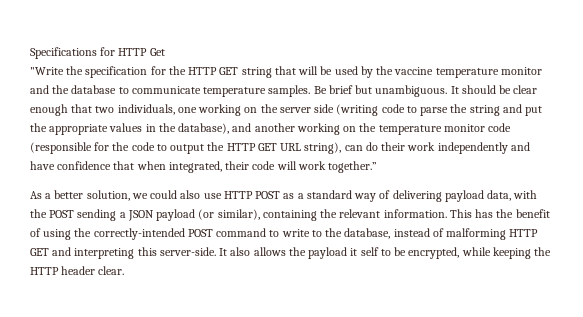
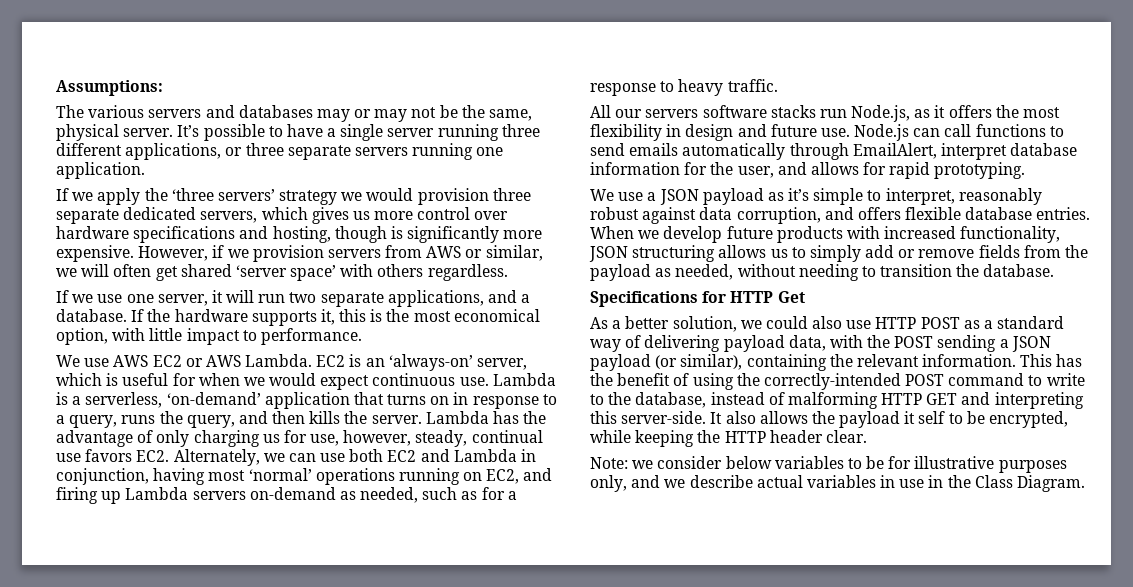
+ Assumptions:
+ The various servers and databases may or may not be the same, physical server. It’s possible to have a single server running three different applications, or three separate servers running one application.
+ If we apply the ‘three servers’ strategy we would provision three separate dedicated servers, which gives us more control over hardware specifications and hosting, though is significantly more expensive. However, if we provision servers from AWS or similar, we will often get shared ‘server space’ with others regardless.
+ If we use one server, it will run two separate applications, and a database. If the hardware supports it, this is the most economical option, with little impact to performance.
+ We use AWS EC2 or AWS Lambda. EC2 is an ‘always-on’ server, which is useful for when we would expect continuous use. Lambda is a serverless, ‘on-demand’ application that turns on in response to a query, runs the query, and then kills the server. Lambda has the advantage of only charging us for use, however, steady, continual use favors EC2. Alternately, we can use both EC2 and Lambda in conjunction, having most ‘normal’ operations running on EC2, and firing up Lambda servers on-demand as needed, such as for a response to heavy traffic.
+ All our servers software stacks run Node.js, as it offers the most flexibility in design and future use. Node.js can call functions to send emails automatically through EmailAlert, interpret database information for the user, and allows for rapid prototyping.
+ We use a JSON payload as it’s simple to interpret, reasonably robust against data corruption, and offers flexible database entries. When we develop future products with increased functionality, JSON structuring allows us to simply add or remove fields from the payload as needed, without needing to transition the database.
  Specifications for HTTP Get
- "Write the specification for the HTTP GET string that will be used by the vaccine temperature monitor and the database to communicate temperature samples. Be brief but unambiguous. It should be clear enough that two individuals, one working on the server side (writing code to parse the string and put the appropriate values in the database), and another working on the temperature monitor code (responsible for the code to output the HTTP GET URL string), can do their work independently and have confidence that when integrated, their code will work together.”
+ Note: we consider below variables to be for illustrative purposes only, and we describe actual variables in use in the Class Diagram.

